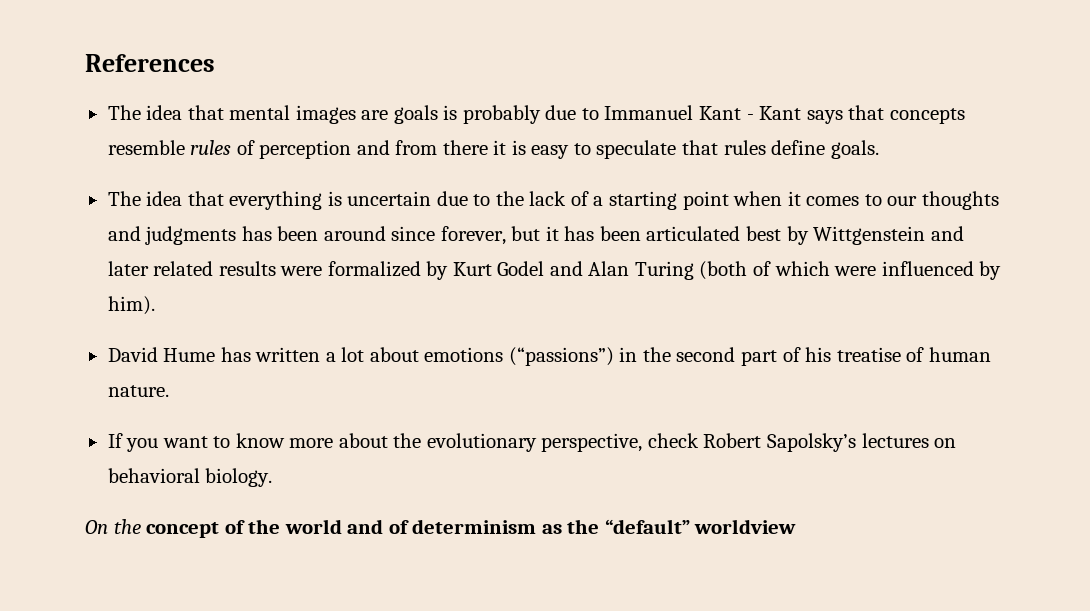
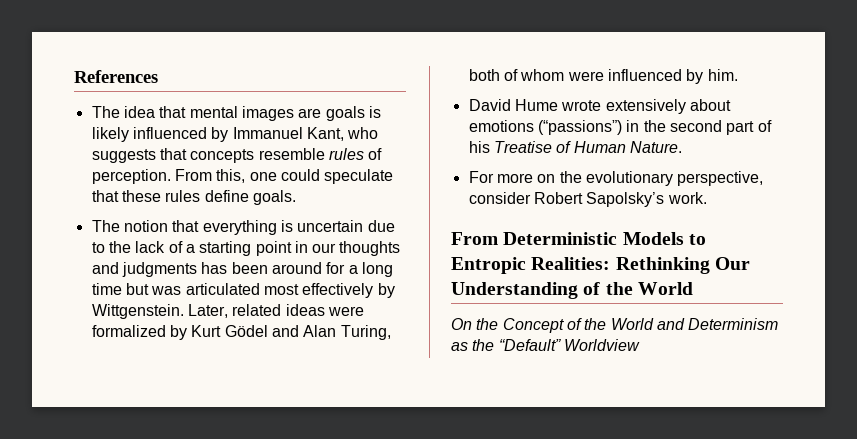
- The idea that mental images are goals is probably due to Immanuel Kant - Kant says that concepts resemble rules of perception and from there it is easy to speculate that rules define goals.
+ The idea that mental images are goals is likely influenced by Immanuel Kant, who suggests that concepts resemble rules of perception. From this, one could speculate that these rules define goals.
- The idea that everything is uncertain due to the lack of a starting point when it comes to our thoughts and judgments has been around since forever, but it has been articulated best by Wittgenstein and later related results were formalized by Kurt Godel and Alan Turing (both of which were influenced by him).
+ The notion that everything is uncertain due to the lack of a starting point in our thoughts and judgments has been around for a long time but was articulated most effectively by Wittgenstein. Later, related ideas were formalized by Kurt Gödel and Alan Turing, both of whom were influenced by him.
- David Hume has written a lot about emotions (“passions”) in the second part of his treatise of human nature.
- If you want to know more about the evolutionary perspective, check Robert Sapolsky’s lectures on behavioral biology.
+ David Hume wrote extensively about emotions (“passions”) in the second part of his Treatise of Human Nature.
+ For more on the evolutionary perspective, consider Robert Sapolsky’s work.
+ From Deterministic Models to Entropic Realities: Rethinking Our Understanding of the World
- On the concept of the world and of determinism as the “default” worldview
+ On the Concept of the World and Determinism as the “Default” Worldview

